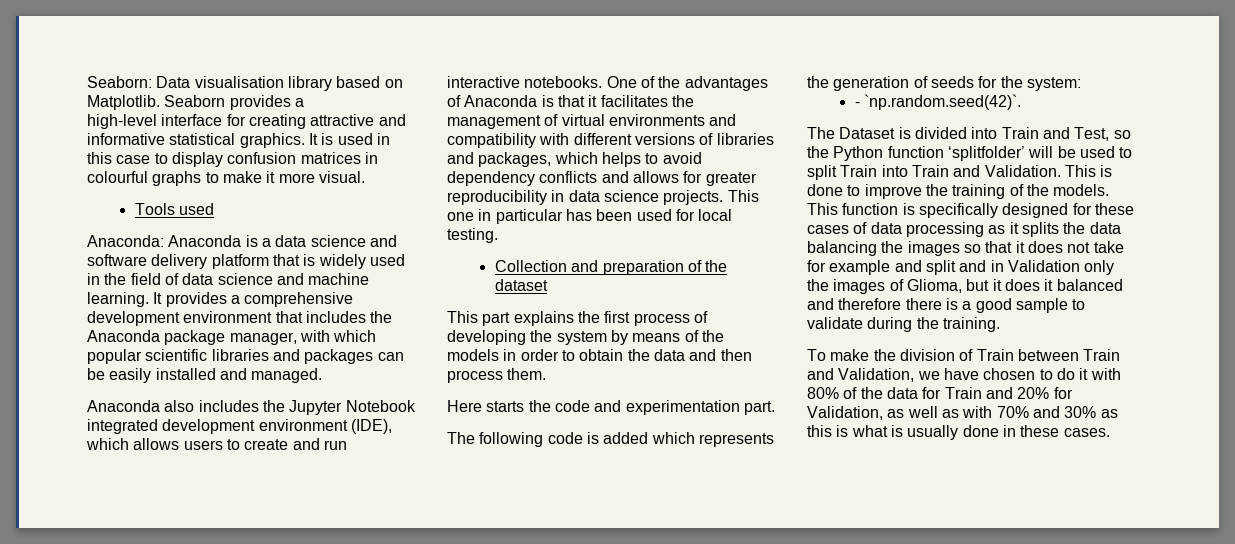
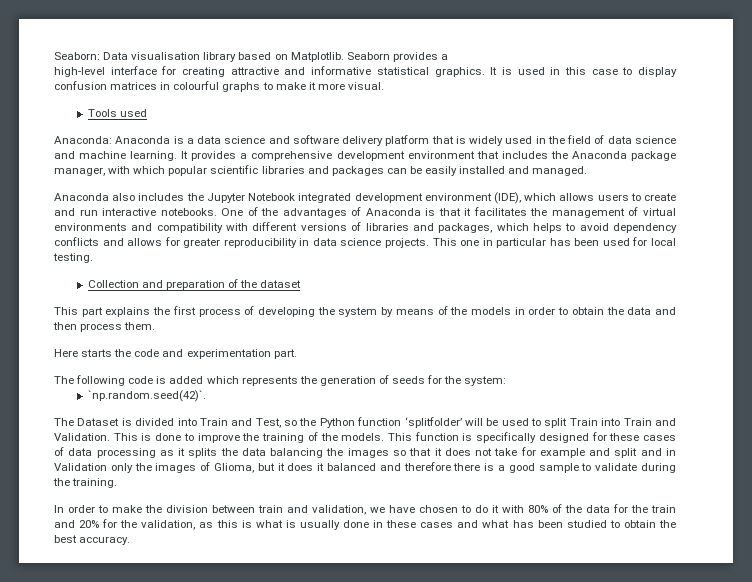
- - `np.random.seed(42)`.
+ `np.random.seed(42)`.
- To make the division of Train between Train and Validation, we have chosen to do it with 80% of the data for Train and 20% for Validation, as well as with 70% and 30% as this is what is usually done in these cases.
+ In order to make the division between train and validation, we have chosen to do it with 80% of the data for the train and 20% for the validation, as this is what is usually done in these cases and what has been studied to obtain the best accuracy.

